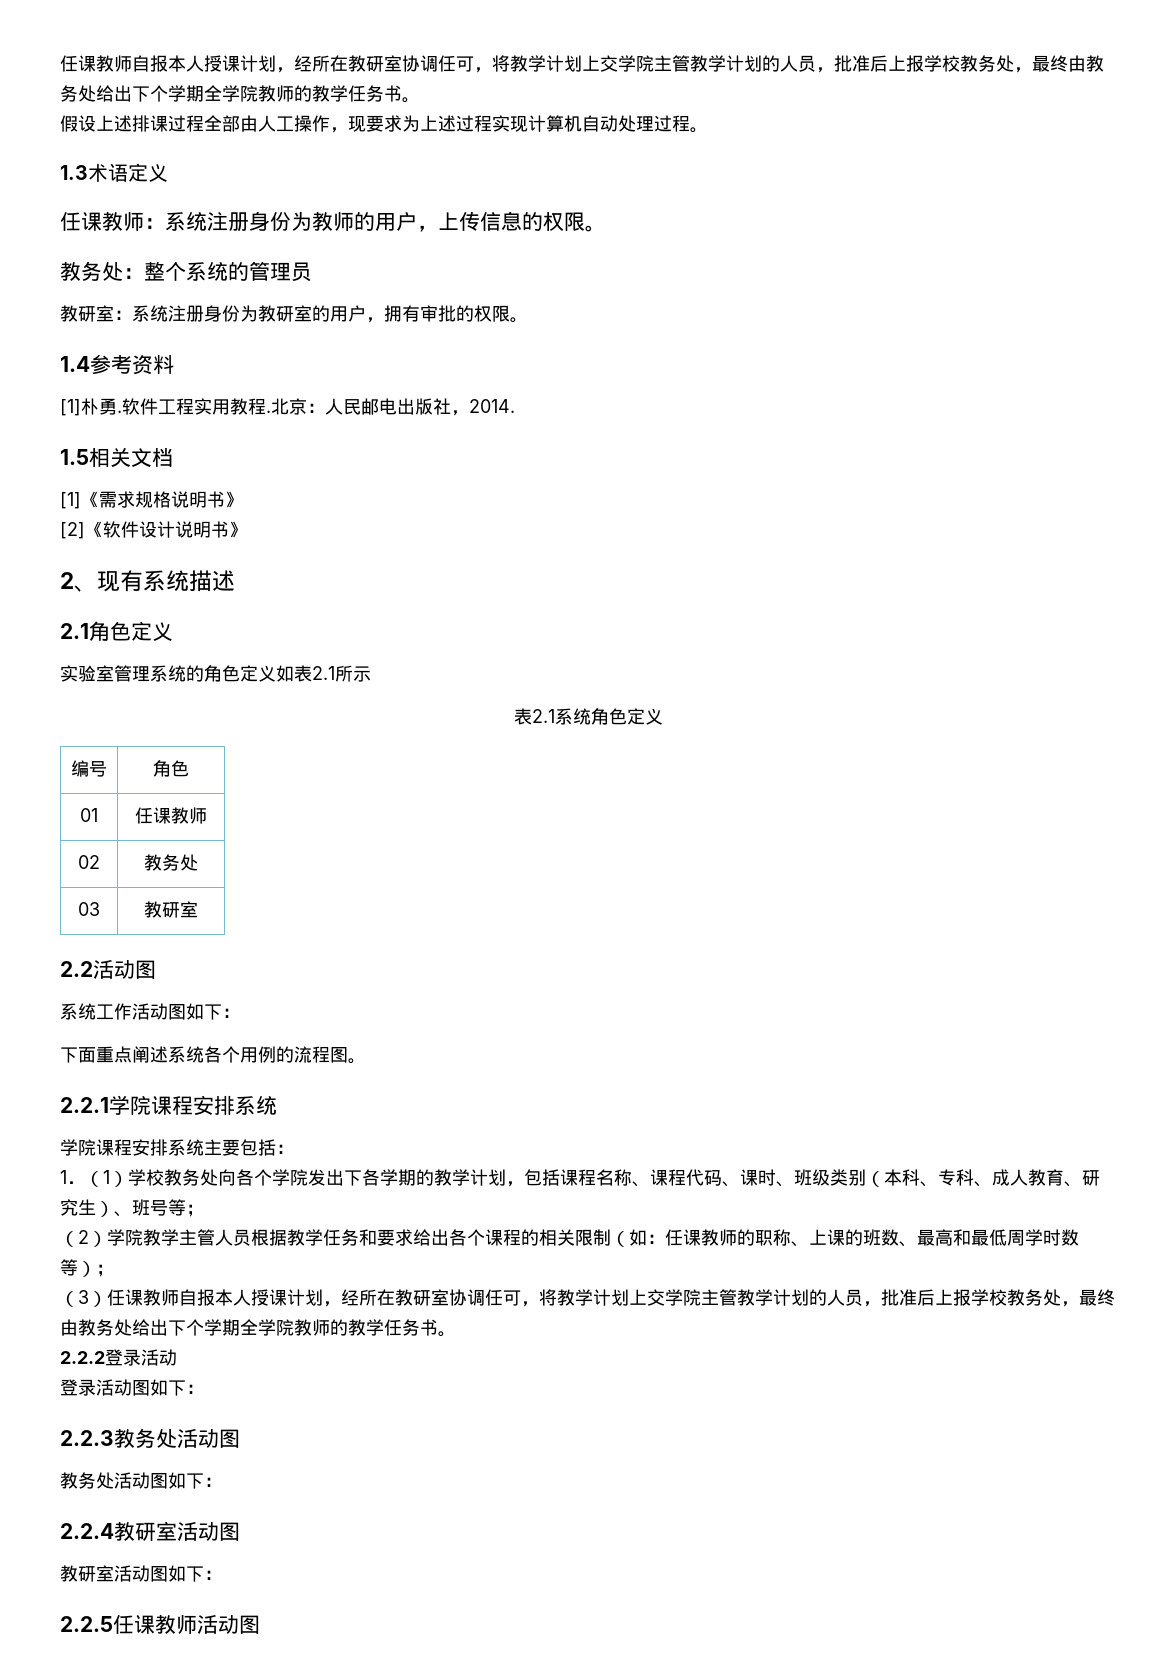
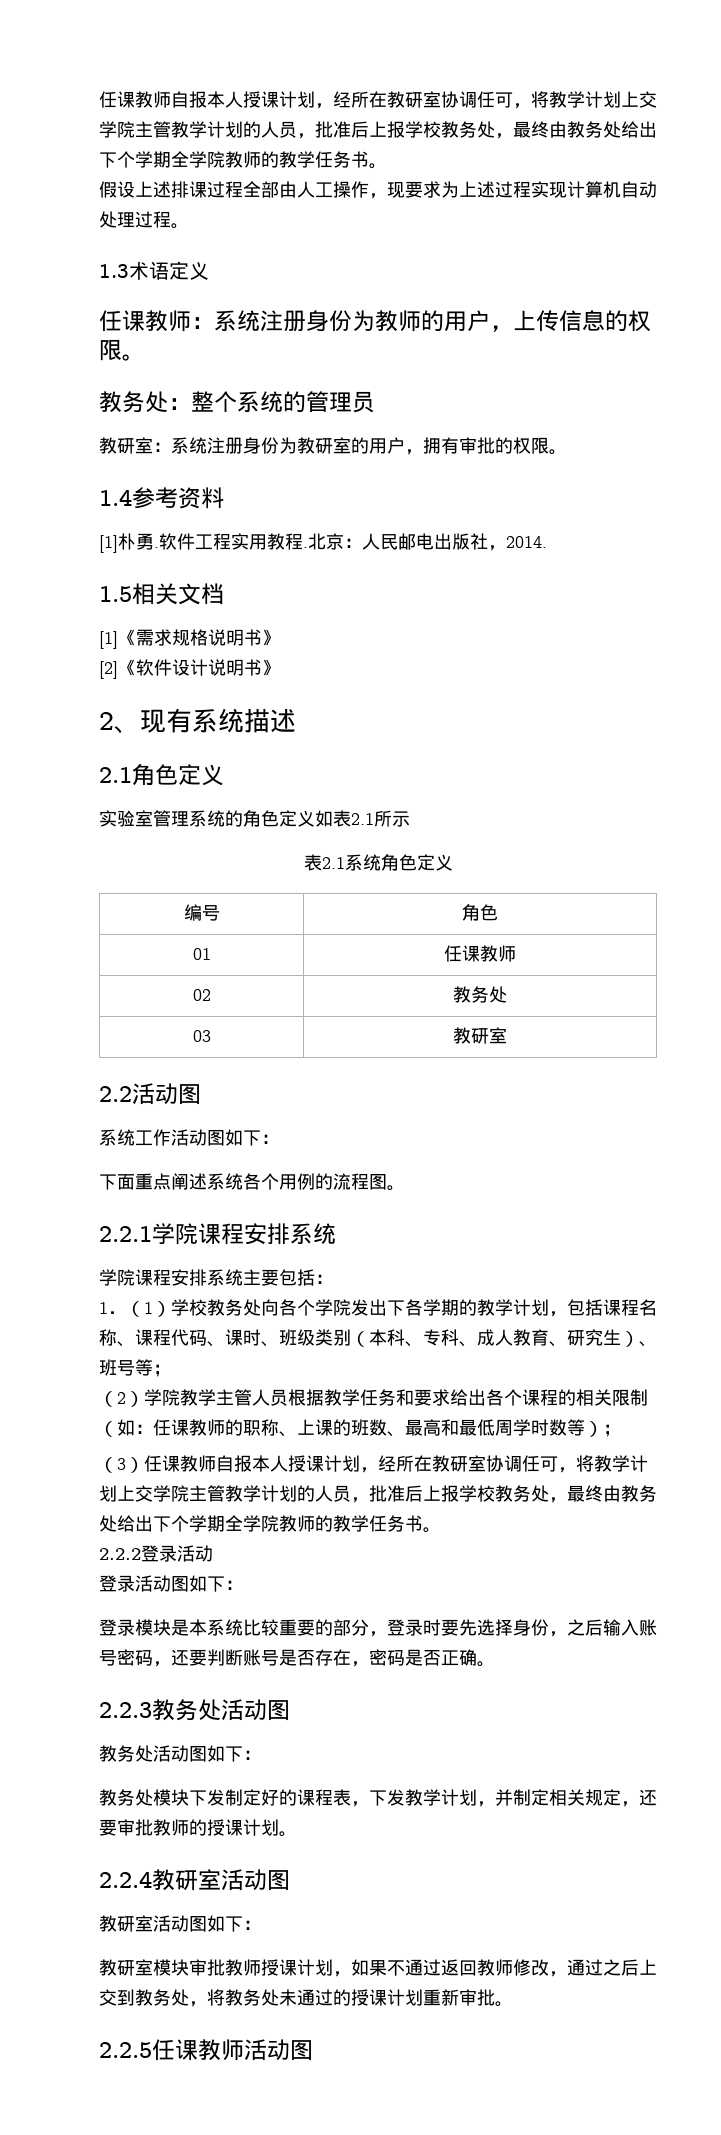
+ 登录模块是本系统比较重要的部分，登录时要先选择身份，之后输入账号密码，还要判断账号是否存在，密码是否正确。
+ 教务处模块下发制定好的课程表，下发教学计划，并制定相关规定，还要审批教师的授课计划。
+ 教研室模块审批教师授课计划，如果不通过返回教师修改，通过之后上交到教务处，将教务处未通过的授课计划重新审批。

